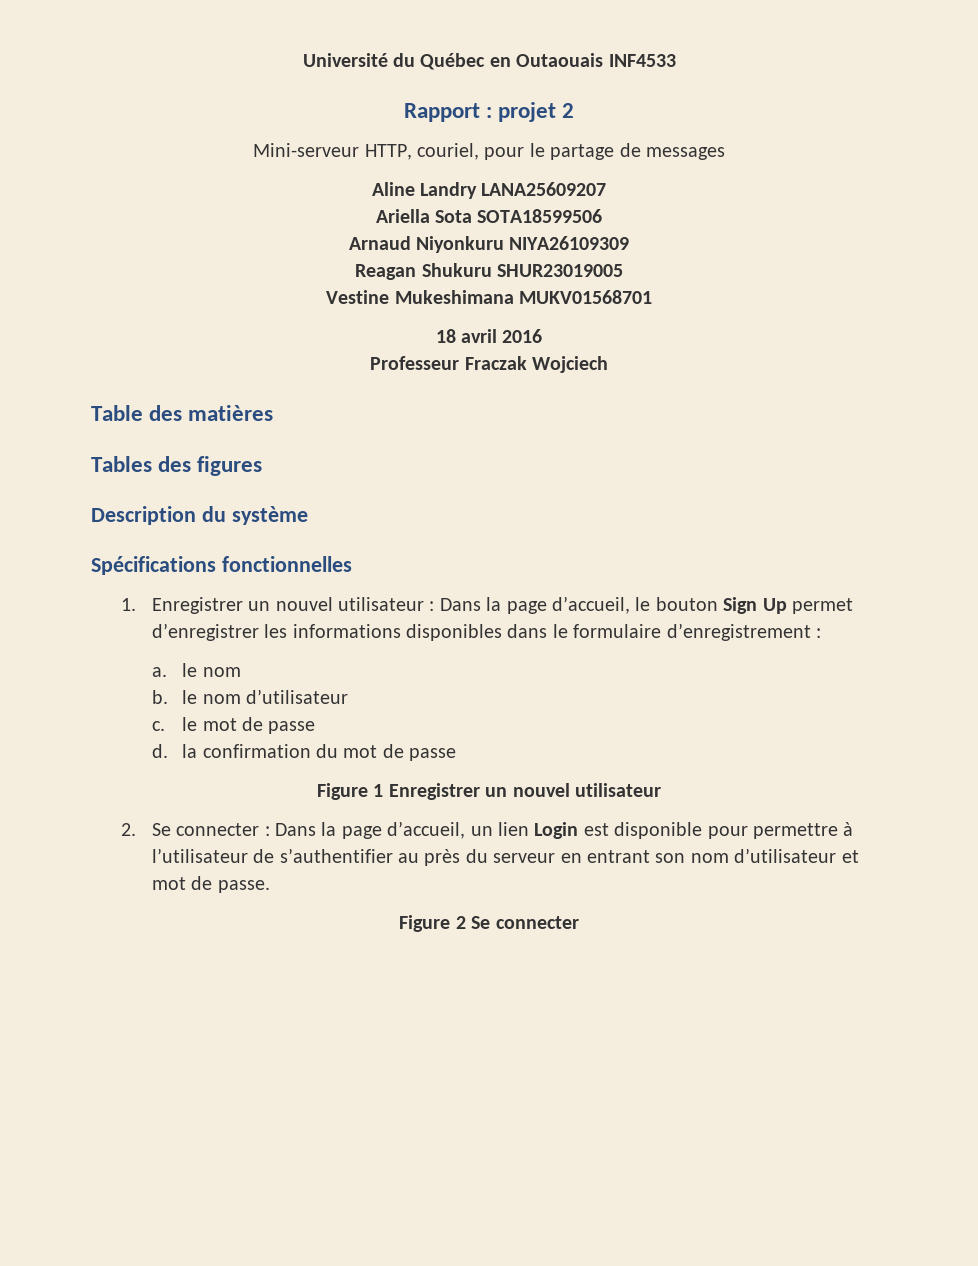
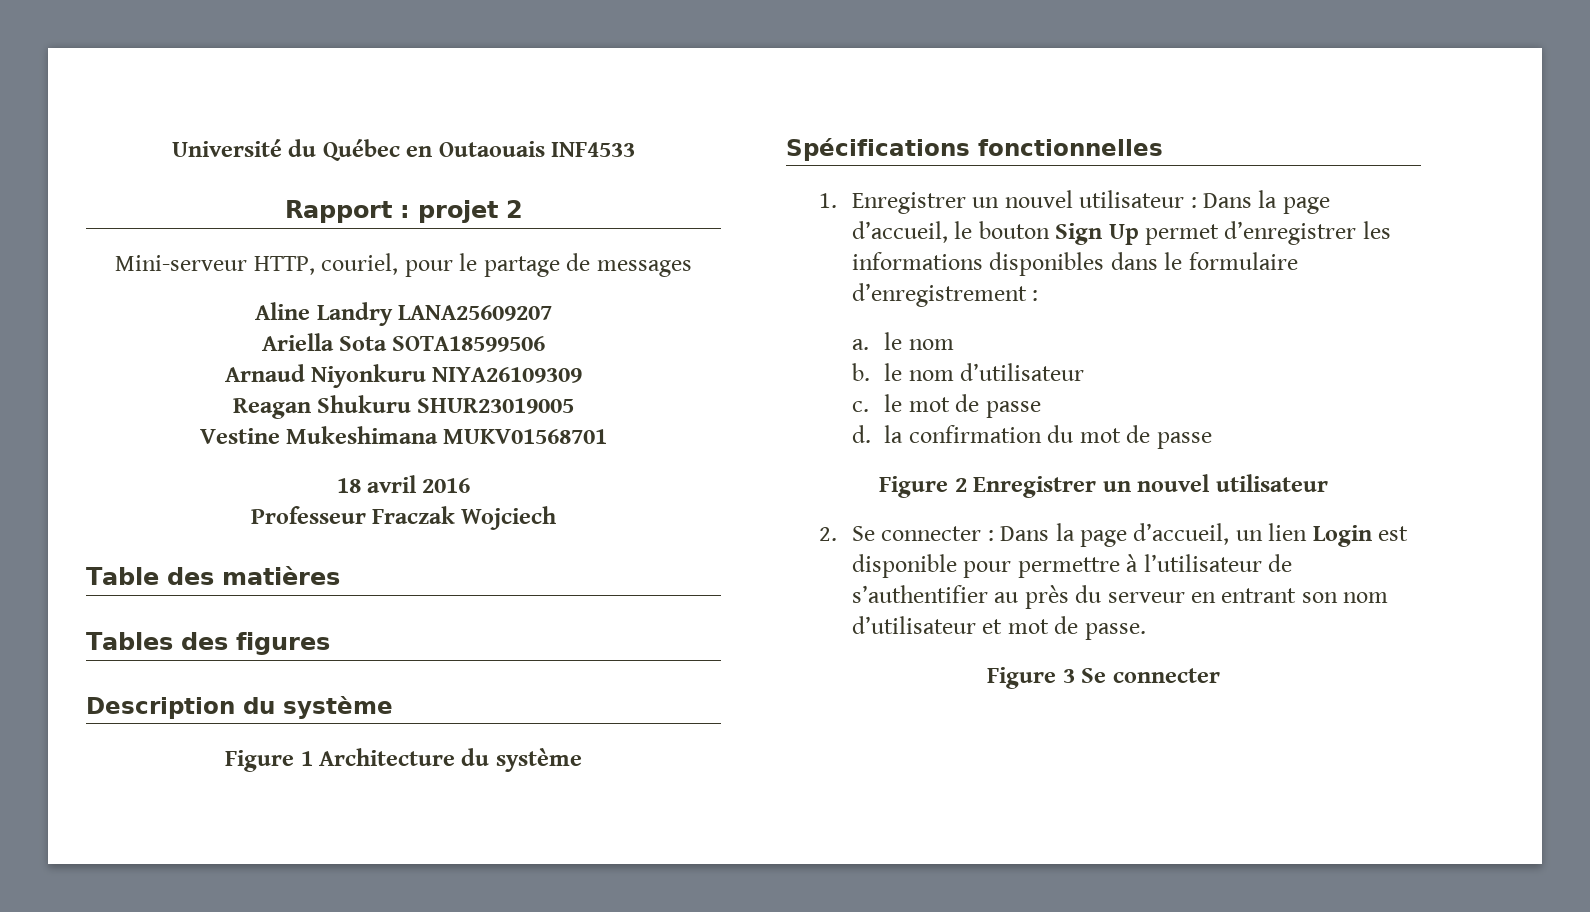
+ Figure 1 Architecture du système
- Figure 1 Enregistrer un nouvel utilisateur
+ Figure 2 Enregistrer un nouvel utilisateur
- Figure 2 Se connecter
+ Figure 3 Se connecter

